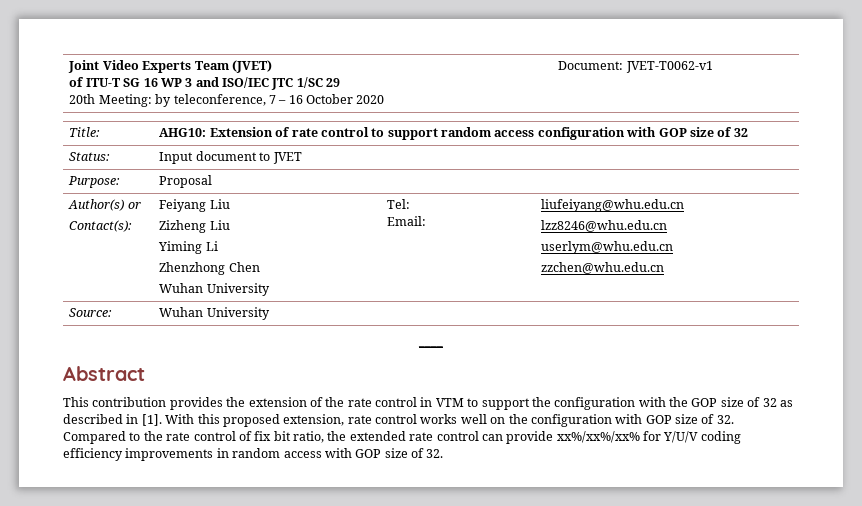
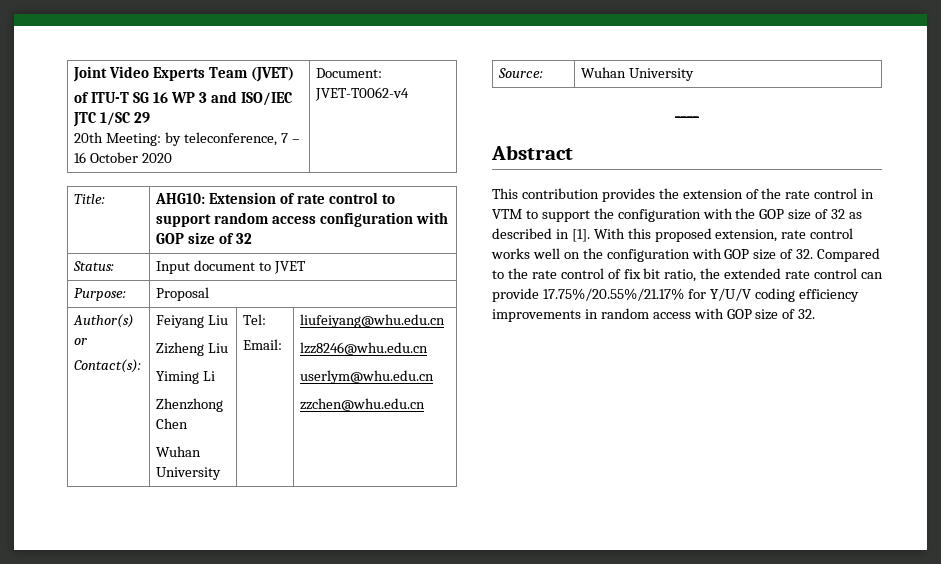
  Joint Video Experts Team (JVET)
  of ITU-T SG 16 WP 3 and ISO/IEC JTC 1/SC 29
- 20th Meeting: by teleconference, 7 – 16 October 2020 | Document: JVET-T0062-v1
+ 20th Meeting: by teleconference, 7 – 16 October 2020 | Document: JVET-T0062-v4
- With this proposed extension, rate control works well on the configuration with GOP size of 32. Compared to the rate control of fix bit ratio, the extended rate control can provide xx%/xx%/xx% for Y/U/V coding efficiency improvements in random access with GOP size of 32.
+ With this proposed extension, rate control works well on the configuration with GOP size of 32. Compared to the rate control of fix bit ratio, the extended rate control can provide 17.75%/20.55%/21.17% for Y/U/V coding efficiency improvements in random access with GOP size of 32.

